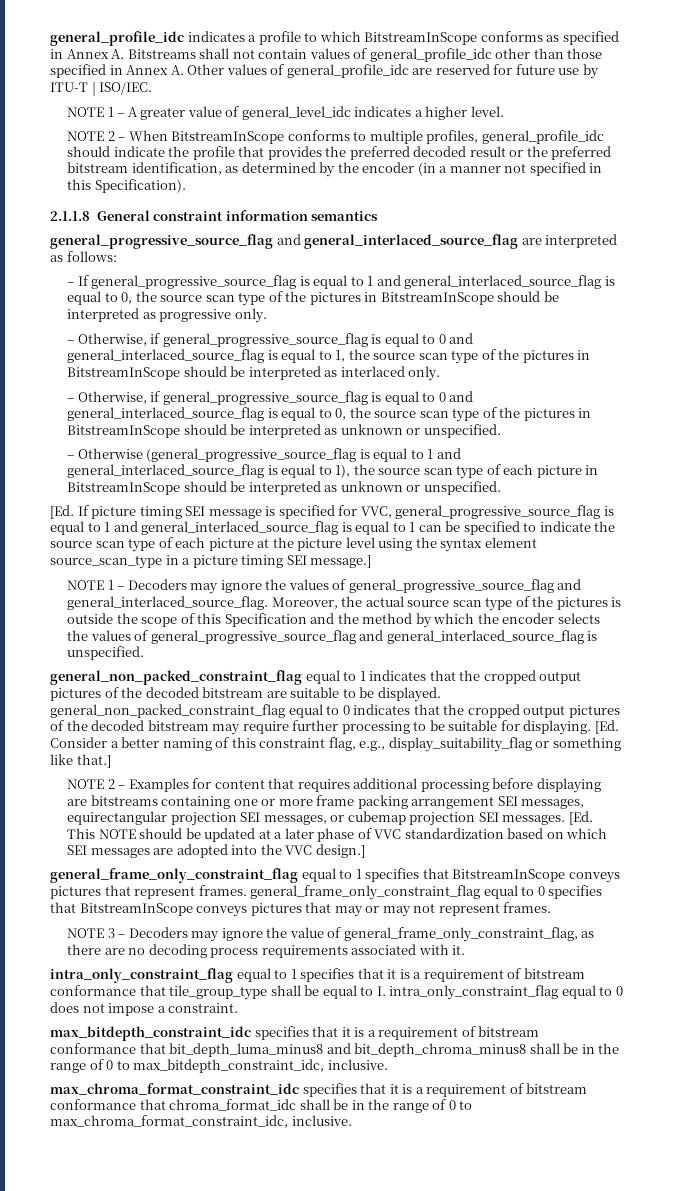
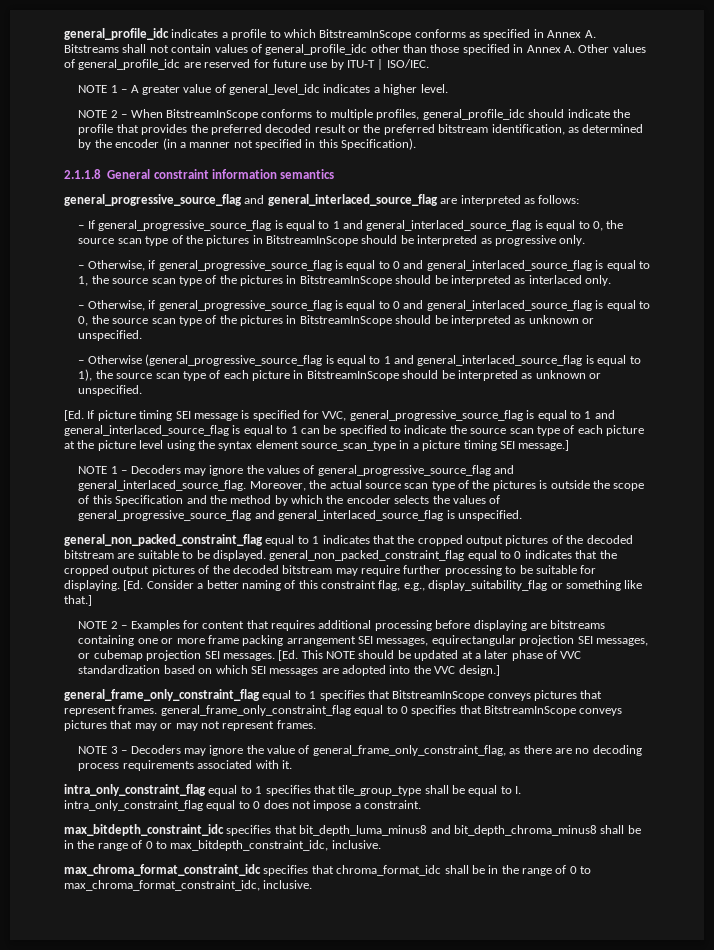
- intra_only_constraint_flag equal to 1 specifies that it is a requirement of bitstream conformance that tile_group_type shall be equal to I. intra_only_constraint_flag equal to 0 does not impose a constraint.
+ intra_only_constraint_flag equal to 1 specifies that tile_group_type shall be equal to I. intra_only_constraint_flag equal to 0 does not impose a constraint.
- max_bitdepth_constraint_idc specifies that it is a requirement of bitstream conformance that bit_depth_luma_minus8 and bit_depth_chroma_minus8 shall be in the range of 0 to max_bitdepth_constraint_idc, inclusive.
+ max_bitdepth_constraint_idc specifies that bit_depth_luma_minus8 and bit_depth_chroma_minus8 shall be in the range of 0 to max_bitdepth_constraint_idc, inclusive.
- max_chroma_format_constraint_idc specifies that it is a requirement of bitstream conformance that chroma_format_idc shall be in the range of 0 to max_chroma_format_constraint_idc, inclusive.
+ max_chroma_format_constraint_idc specifies that chroma_format_idc shall be in the range of 0 to max_chroma_format_constraint_idc, inclusive.

